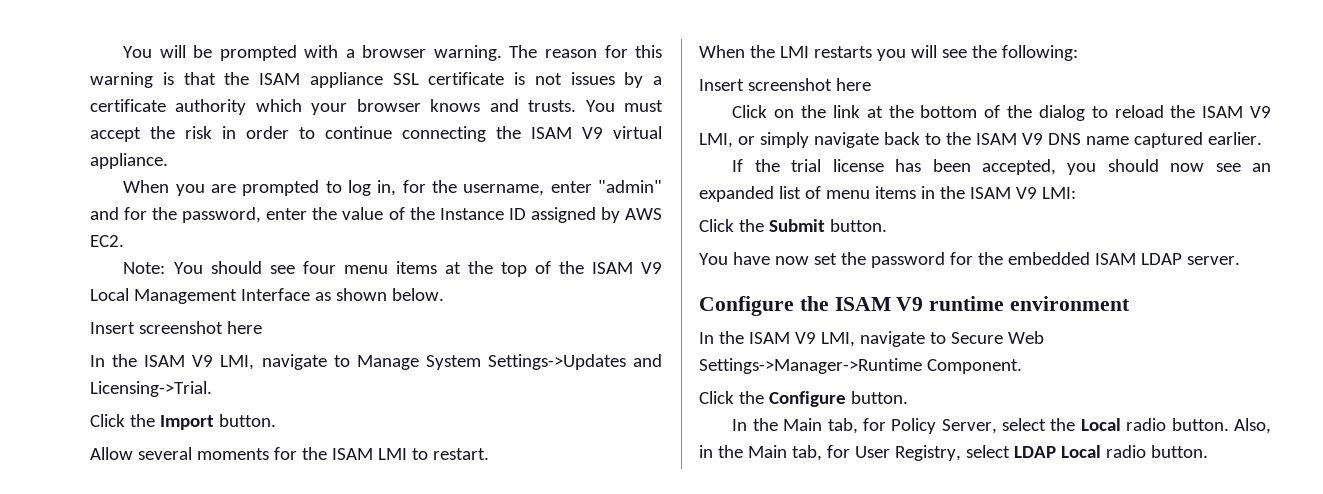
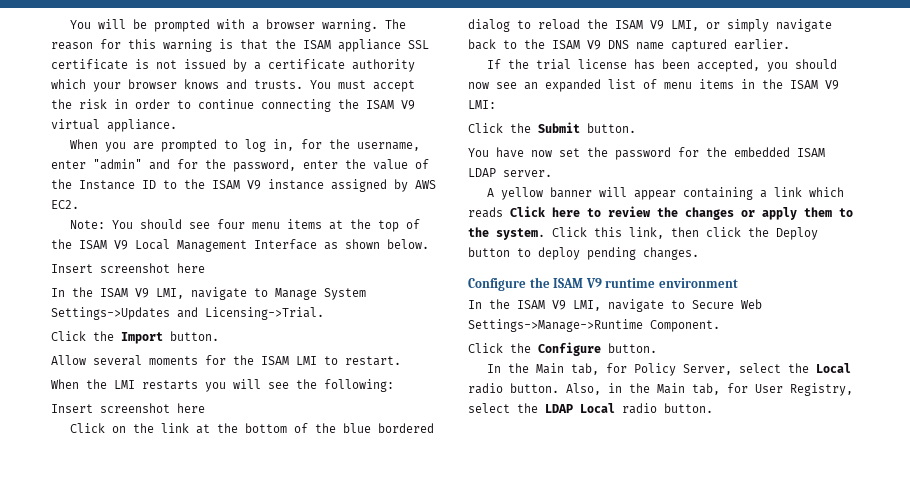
- The reason for this warning is that the ISAM appliance SSL certificate is not issues by a certificate authority which your browser knows and trusts.
+ The reason for this warning is that the ISAM appliance SSL certificate is not issued by a certificate authority which your browser knows and trusts.
- When you are prompted to log in, for the username, enter "admin" and for the password, enter the value of the Instance ID assigned by AWS EC2.
+ When you are prompted to log in, for the username, enter "admin" and for the password, enter the value of the Instance ID to the ISAM V9 instance assigned by AWS EC2.
- Click on the link at the bottom of the dialog to reload the ISAM V9 LMI, or simply navigate back to the ISAM V9 DNS name captured earlier.
+ Click on the link at the bottom of the blue bordered dialog to reload the ISAM V9 LMI, or simply navigate back to the ISAM V9 DNS name captured earlier.
+ A yellow banner will appear containing a link which reads Click here to review the changes or apply them to the system. Click this link, then click the Deploy button to deploy pending changes.
- In the ISAM V9 LMI, navigate to Secure Web Settings->Manager->Runtime Component.
+ In the ISAM V9 LMI, navigate to Secure Web Settings->Manage->Runtime Component.
- Also, in the Main tab, for User Registry, select LDAP Local radio button.
+ Also, in the Main tab, for User Registry, select the LDAP Local radio button.

